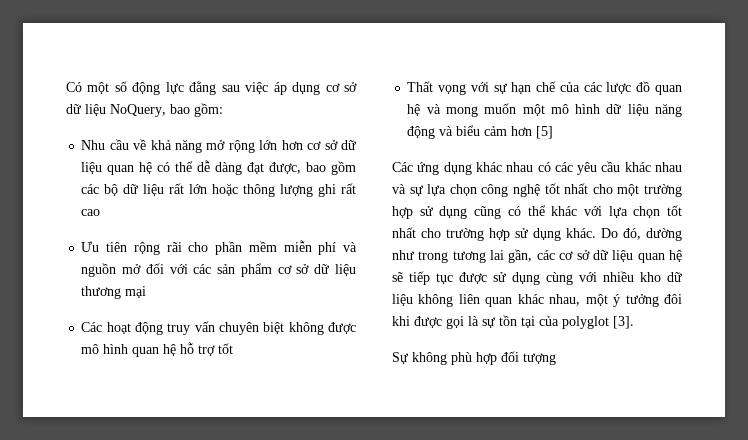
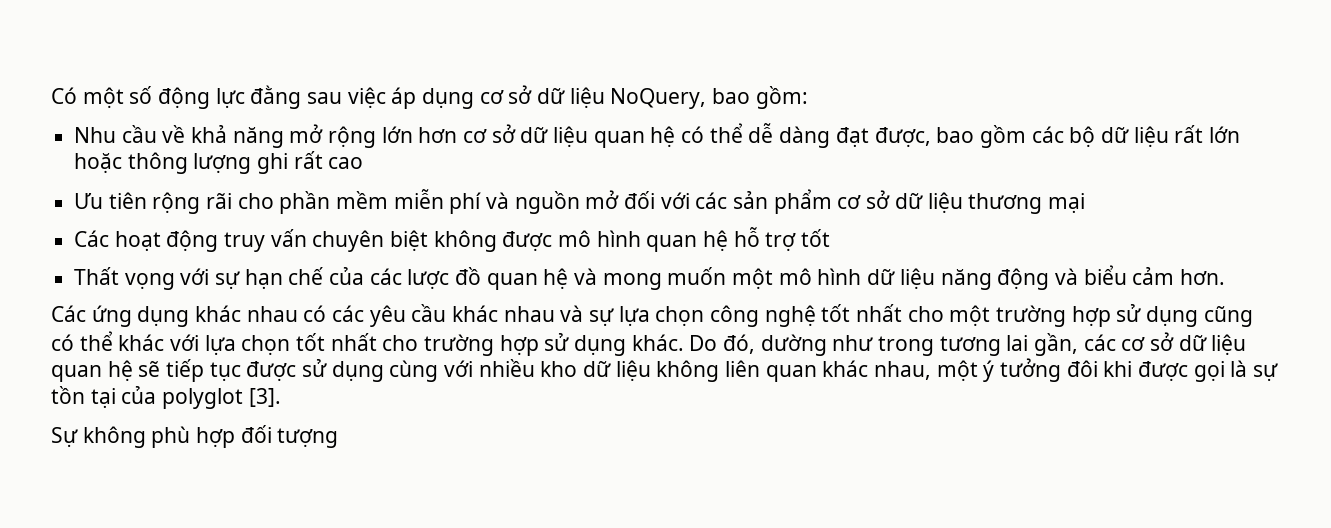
- Thất vọng với sự hạn chế của các lược đồ quan hệ và mong muốn một mô hình dữ liệu năng động và biểu cảm hơn [5]
+ Thất vọng với sự hạn chế của các lược đồ quan hệ và mong muốn một mô hình dữ liệu năng động và biểu cảm hơn.

